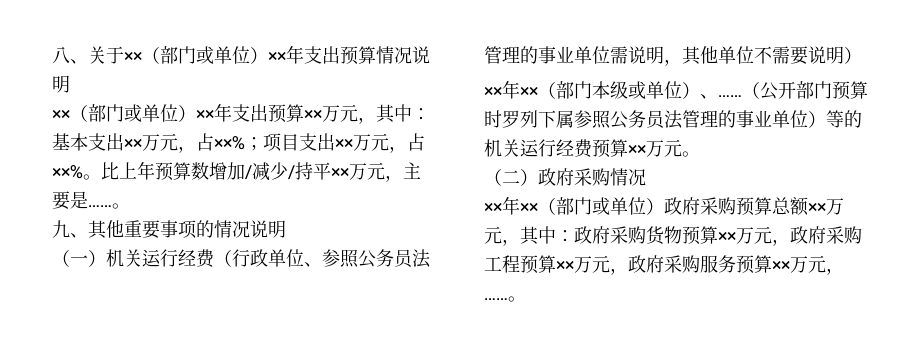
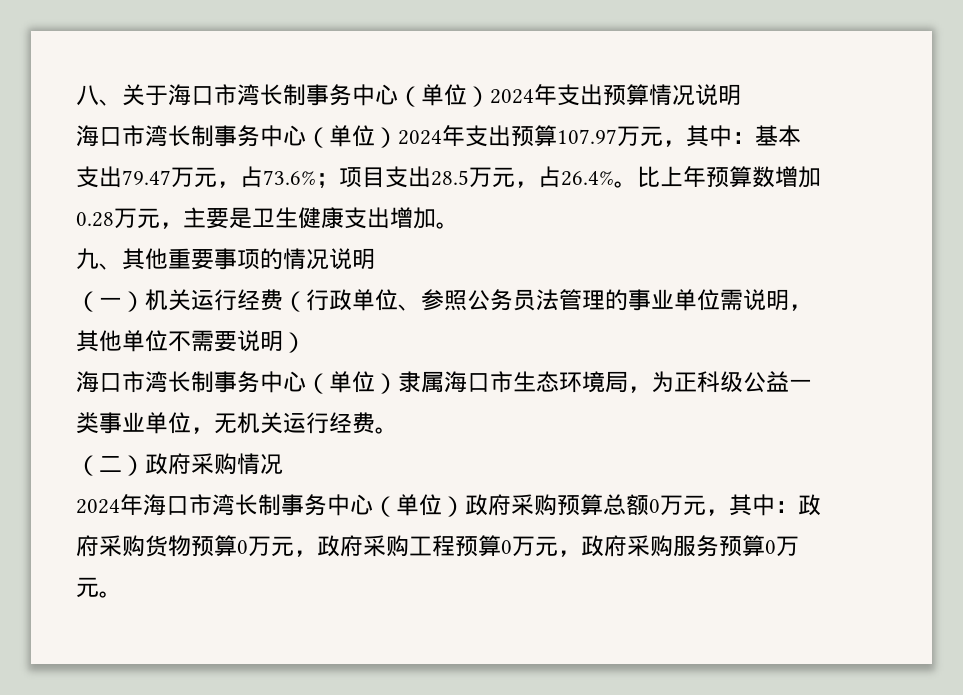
- 八、关于××（部门或单位）××年支出预算情况说明
+ 八、关于海口市湾长制事务中心（单位）2024年支出预算情况说明
- ××（部门或单位）××年支出预算××万元，其中：基本支出××万元，占××%；项目支出××万元，占××%。
+ 海口市湾长制事务中心（单位）2024年支出预算107.97万元，其中：基本支出79.47万元，占73.6%；项目支出28.5万元，占26.4%。
- 比上年预算数增加/减少/持平××万元，主要是……。
+ 比上年预算数增加0.28万元，主要是卫生健康支出增加。
- ××年××（部门本级或单位）、……（公开部门预算时罗列下属参照公务员法管理的事业单位）等的机关运行经费预算××万元。
+ 海口市湾长制事务中心（单位）隶属海口市生态环境局，为正科级公益一类事业单位，无机关运行经费。
- ××年××（部门或单位）政府采购预算总额××万元，其中：政府采购货物预算××万元，政府采购工程预算××万元，政府采购服务预算××万元，……。
+ 2024年海口市湾长制事务中心（单位）政府采购预算总额0万元，其中：政府采购货物预算0万元，政府采购工程预算0万元，政府采购服务预算0万元。

